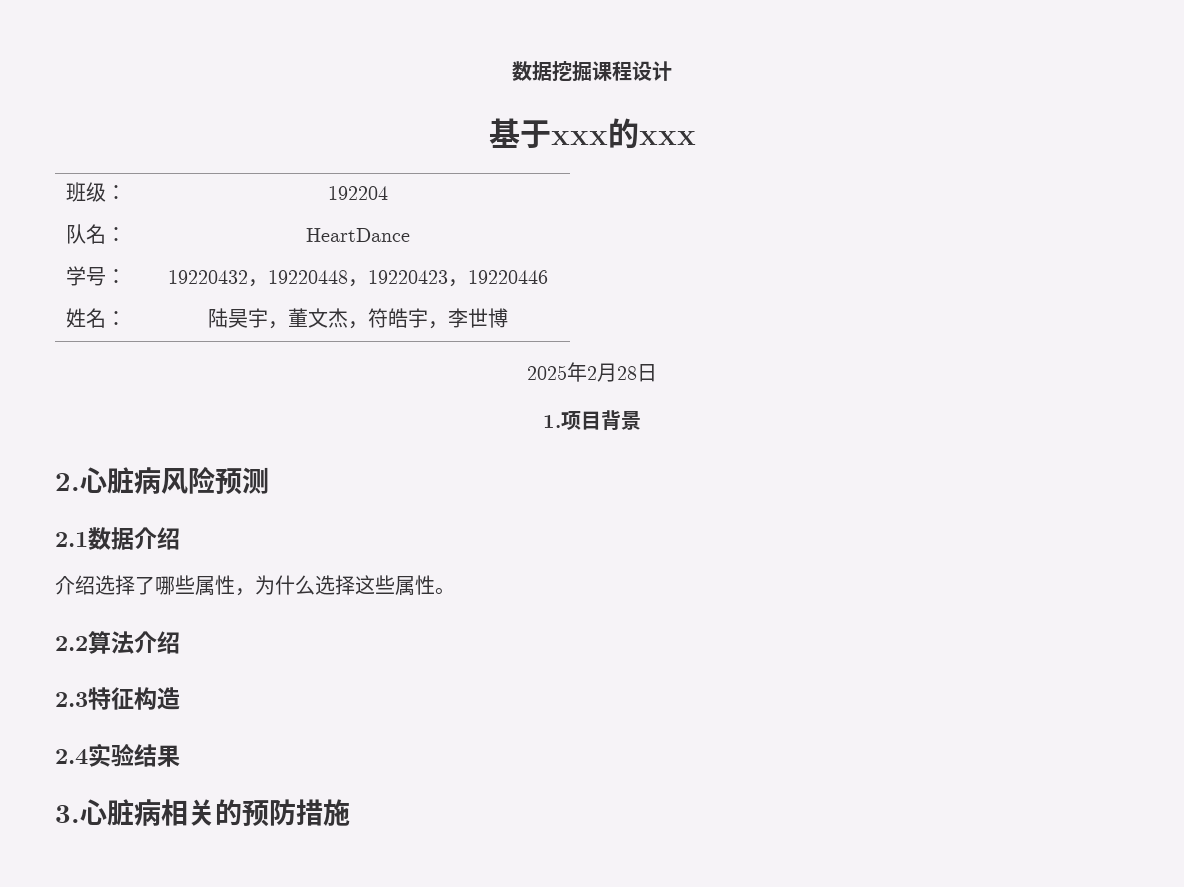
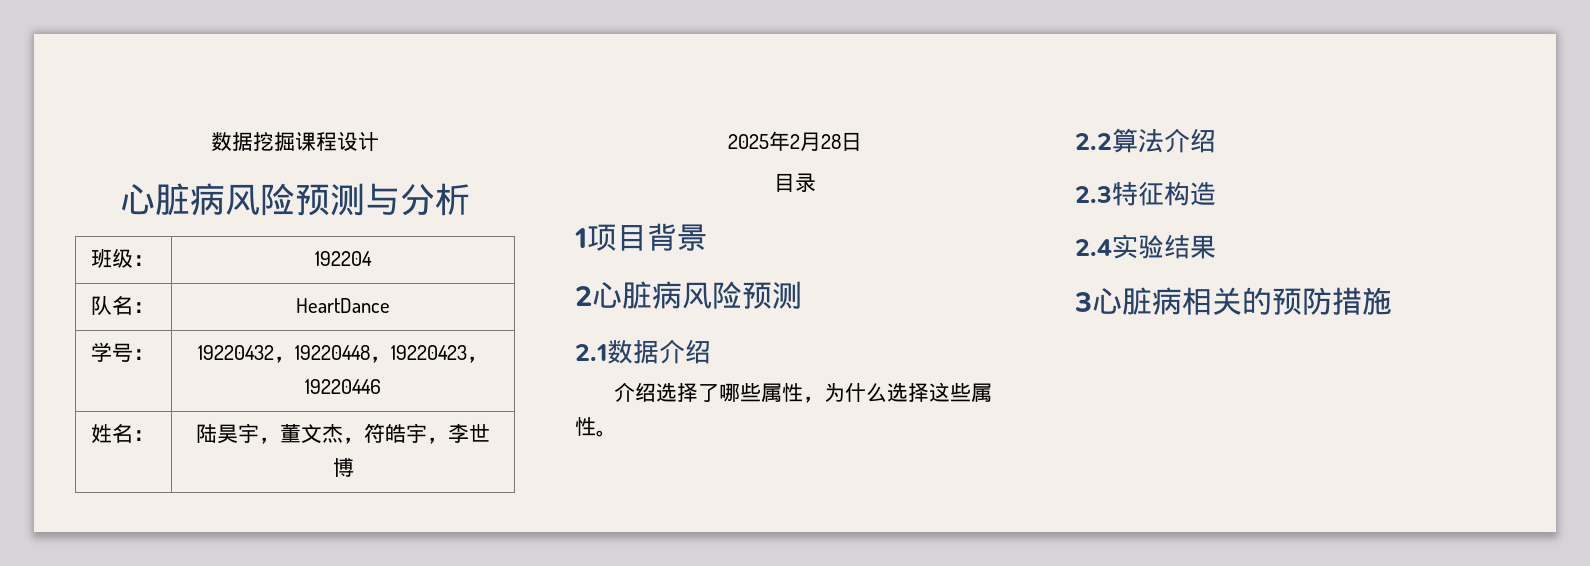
- 基于xxx的xxx
+ 心脏病风险预测与分析
- 1.项目背景
+ 目录
+ 1项目背景
- 2.心脏病风险预测
+ 2心脏病风险预测
- 3.心脏病相关的预防措施
+ 3心脏病相关的预防措施

